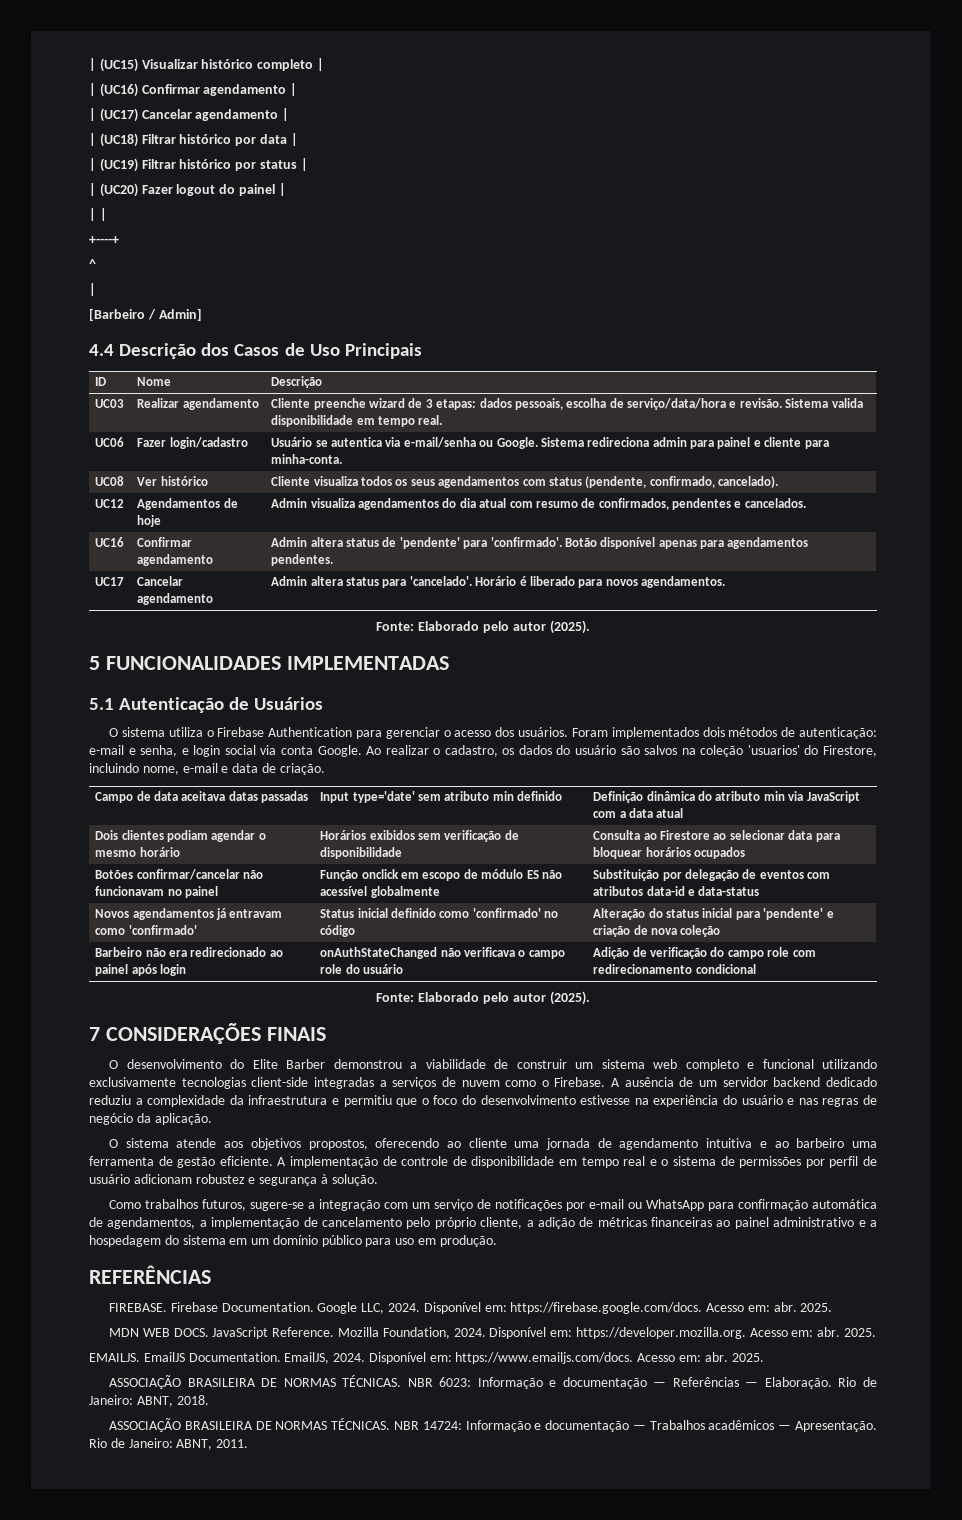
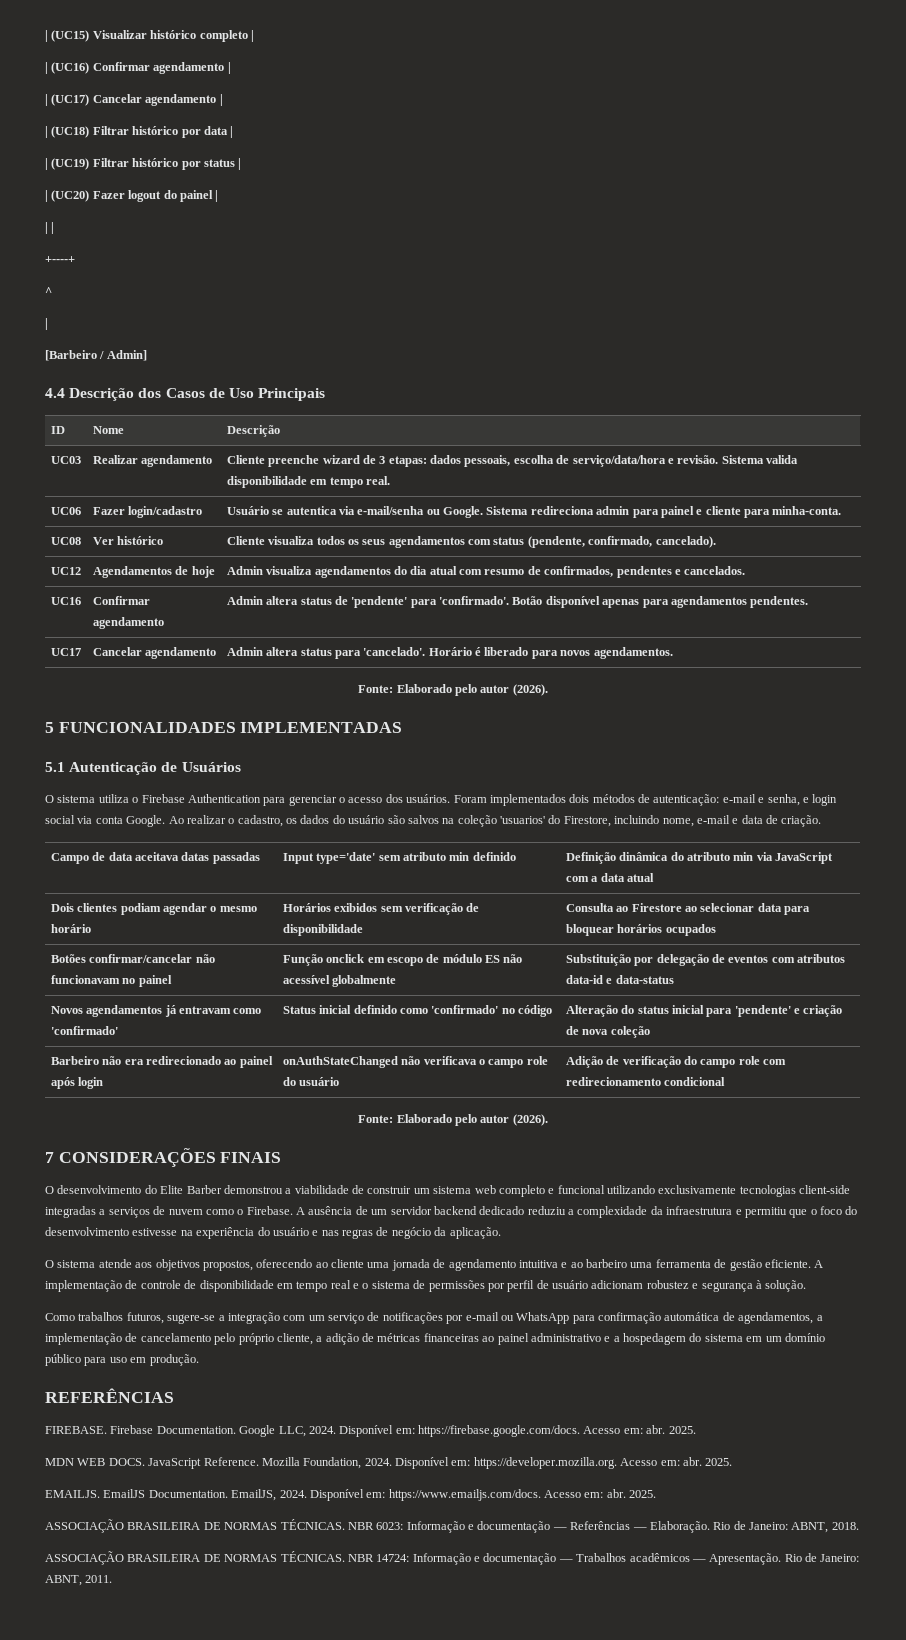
  UC17 | Cancelar agendamento | Admin altera status para 'cancelado'. Horário é liberado para novos agendamentos.
- Fonte: Elaborado pelo autor (2025).
+ Fonte: Elaborado pelo autor (2026).
  Barbeiro não era redirecionado ao painel após login | onAuthStateChanged não verificava o campo role do usuário | Adição de verificação do campo role com redirecionamento condicional
- Fonte: Elaborado pelo autor (2025).
+ Fonte: Elaborado pelo autor (2026).

